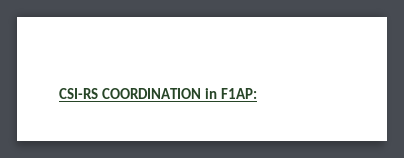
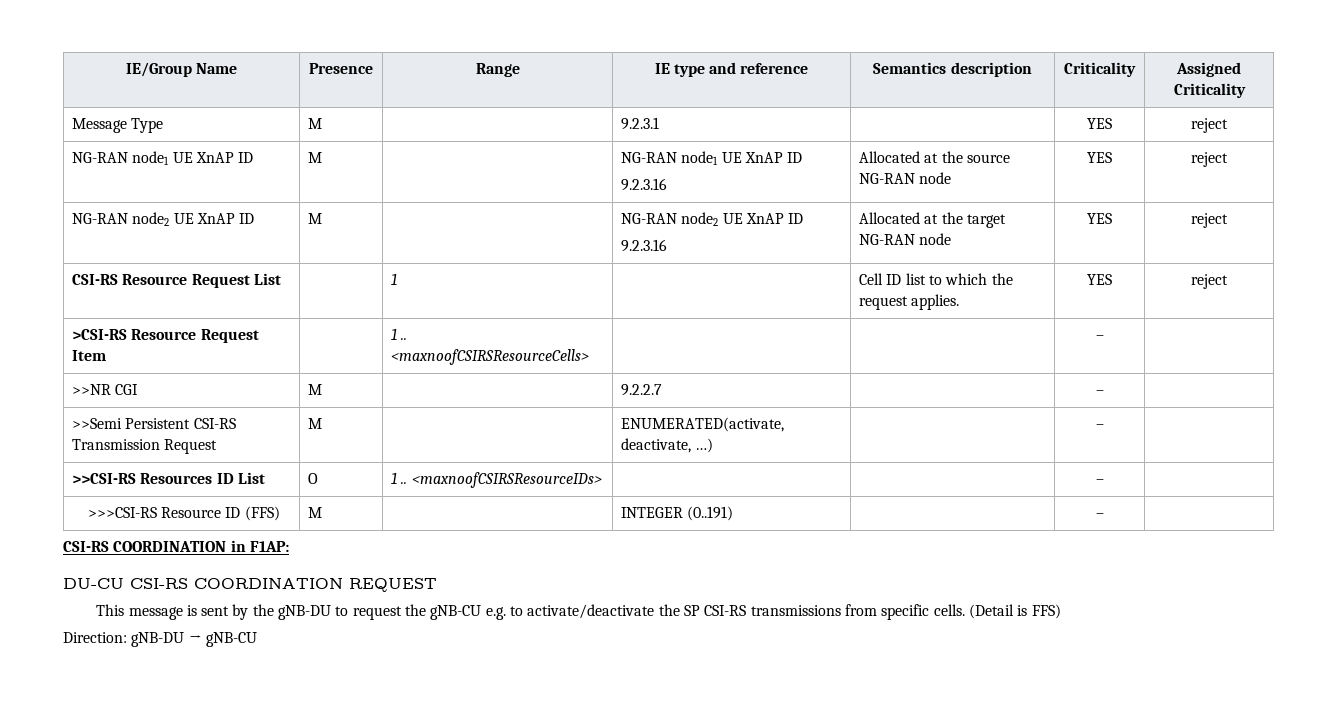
+ IE/Group Name | Presence | Range | IE type and reference | Semantics description | Criticality | Assigned Criticality
+ Message Type | M | | 9.2.3.1 | | YES | reject
+ NG-RAN node1 UE XnAP ID | M | | NG-RAN node1 UE XnAP ID
+ 9.2.3.16 | Allocated at the source NG-RAN node | YES | reject
+ NG-RAN node2 UE XnAP ID | M | | NG-RAN node2 UE XnAP ID
+ 9.2.3.16 | Allocated at the target NG-RAN node | YES | reject
+ CSI-RS Resource Request List | | 1 | | Cell ID list to which the request applies. | YES | reject
+ >CSI-RS Resource Request Item | | 1 .. <maxnoofCSIRSResourceCells> | | | – |
+ >>NR CGI | M | | 9.2.2.7 | | – |
+ >>Semi Persistent CSI-RS Transmission Request | M | | ENUMERATED(activate, deactivate, …) | | – |
+ >>CSI-RS Resources ID List | O | 1 .. <maxnoofCSIRSResourceIDs> | | | – |
+ >>>CSI-RS Resource ID (FFS) | M | | INTEGER (0..191) | | – |
  CSI-RS COORDINATION in F1AP:
+ DU-CU CSI-RS COORDINATION REQUEST
+ This message is sent by the gNB-DU to request the gNB-CU e.g. to activate/deactivate the SP CSI-RS transmissions from specific cells. (Detail is FFS)
+ Direction: gNB-DU → gNB-CU

